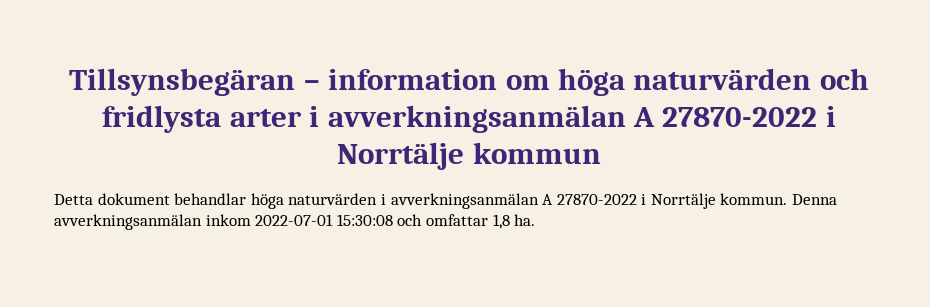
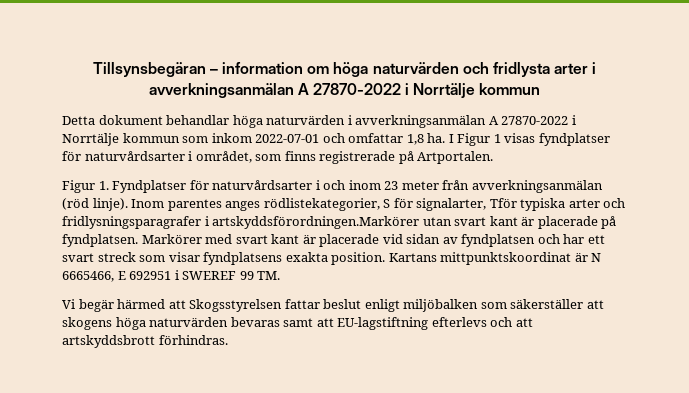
- Detta dokument behandlar höga naturvärden i avverkningsanmälan A 27870-2022 i Norrtälje kommun. Denna avverkningsanmälan inkom 2022-07-01 15:30:08 och omfattar 1,8 ha.
+ Detta dokument behandlar höga naturvärden i avverkningsanmälan A 27870-2022 i Norrtälje kommun som inkom 2022-07-01 och omfattar 1,8 ha.
+ I Figur 1 visas fyndplatser för naturvårdsarter i området, som finns registrerade på Artportalen.
+ Figur 1. Fyndplatser för naturvårdsarter i och inom 23 meter från avverkningsanmälan (röd linje). Inom parentes anges rödlistekategorier, S för signalarter, Tför typiska arter och fridlysningsparagrafer i artskyddsförordningen.Markörer utan svart kant är placerade på fyndplatsen. Markörer med svart kant är placerade vid sidan av fyndplatsen och har ett svart streck som visar fyndplatsens exakta position. Kartans mittpunktskoordinat är N 6665466, E 692951 i SWEREF 99 TM.
+ Vi begär härmed att Skogsstyrelsen fattar beslut enligt miljöbalken som säkerställer att skogens höga naturvärden bevaras samt att EU-lagstiftning efterlevs och att artskyddsbrott förhindras.

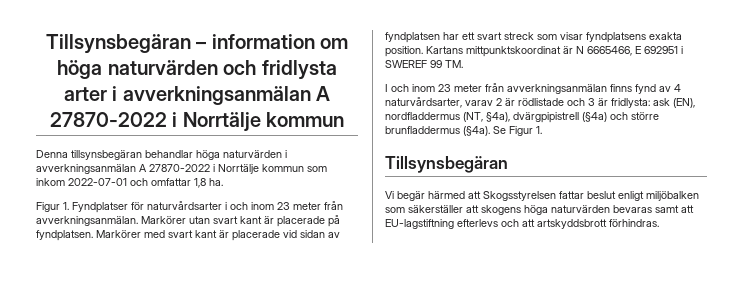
- Detta dokument behandlar höga naturvärden i avverkningsanmälan A 27870-2022 i Norrtälje kommun som inkom 2022-07-01 och omfattar 1,8 ha. I Figur 1 visas fyndplatser för naturvårdsarter i området, som finns registrerade på Artportalen.
+ Denna tillsynsbegäran behandlar höga naturvärden i avverkningsanmälan A 27870-2022 i Norrtälje kommun som inkom 2022-07-01 och omfattar 1,8 ha.
- Figur 1. Fyndplatser för naturvårdsarter i och inom 23 meter från avverkningsanmälan (röd linje). Inom parentes anges rödlistekategorier, S för signalarter, Tför typiska arter och fridlysningsparagrafer i artskyddsförordningen.Markörer utan svart kant är placerade på fyndplatsen.
+ Figur 1. Fyndplatser för naturvårdsarter i och inom 23 meter från avverkningsanmälan. Markörer utan svart kant är placerade på fyndplatsen.
- Markörer med svart kant är placerade vid sidan av fyndplatsen och har ett svart streck som visar fyndplatsens exakta position.
+ Markörer med svart kant är placerade vid sidan av fyndplatsen har ett svart streck som visar fyndplatsens exakta position.
+ I och inom 23 meter från avverkningsanmälan finns fynd av 4 naturvårdsarter, varav 2 är rödlistade och 3 är fridlysta: ask (EN), nordfladdermus (NT, §4a), dvärgpipistrell (§4a) och större brunfladdermus (§4a). Se Figur 1.
+ Tillsynsbegäran

